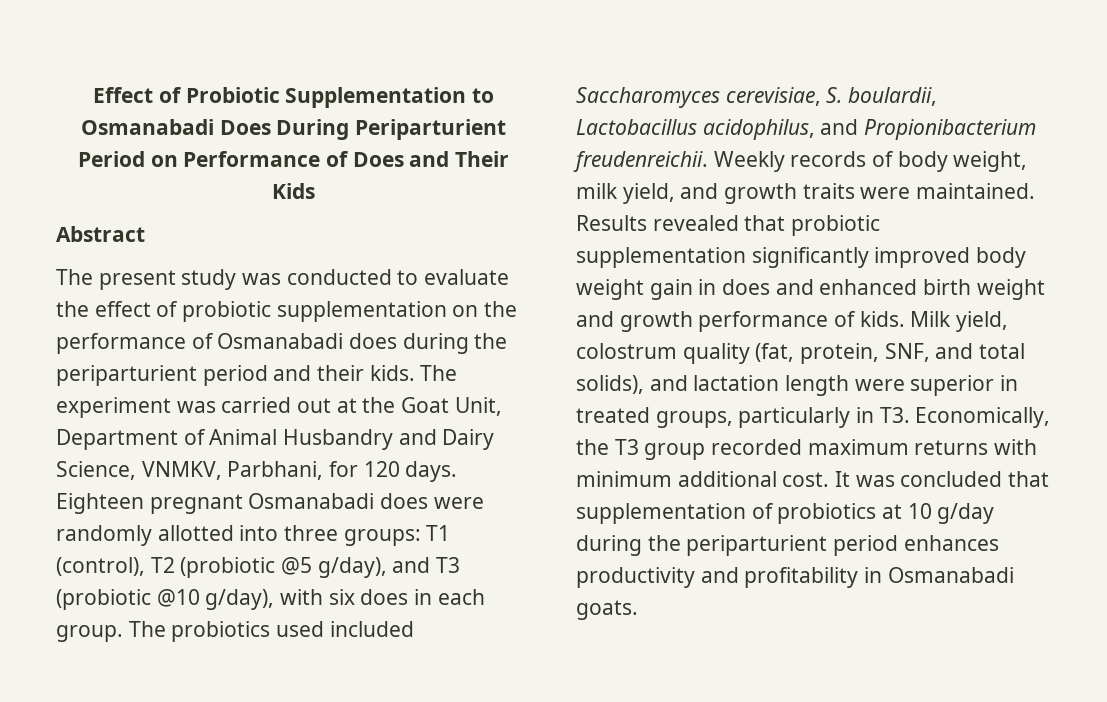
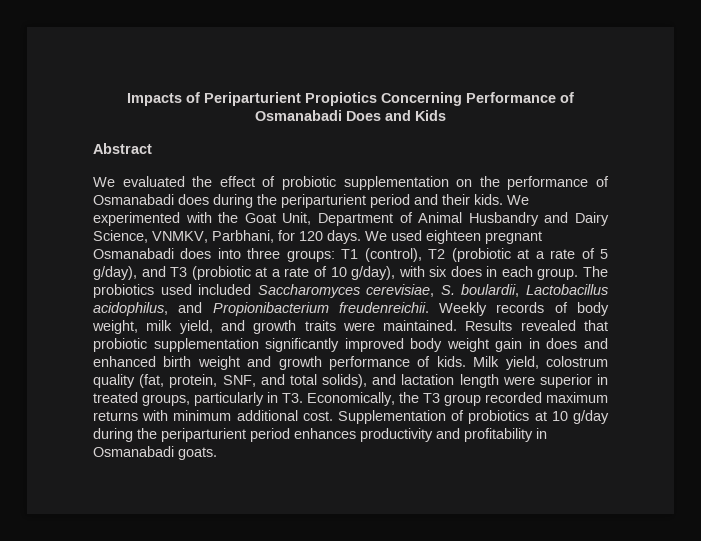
- Effect of Probiotic Supplementation to Osmanabadi Does During Periparturient Period on Performance of Does and Their Kids
+ Impacts of Periparturient Propiotics Concerning Performance of Osmanabadi Does and Kids
  Abstract
- The present study was conducted to evaluate the effect of probiotic supplementation on the performance of Osmanabadi does during the periparturient period and their kids.
+ We evaluated the effect of probiotic supplementation on the performance of Osmanabadi does during the periparturient period and their kids.
- The experiment was carried out at the Goat Unit, Department of Animal Husbandry and Dairy Science, VNMKV, Parbhani, for 120 days.
+ We experimented with the Goat Unit, Department of Animal Husbandry and Dairy Science, VNMKV, Parbhani, for 120 days.
- Eighteen pregnant Osmanabadi does were randomly allotted into three groups: T1 (control), T2 (probiotic @5 g/day), and T3 (probiotic @10 g/day), with six does in each group.
+ We used eighteen pregnant Osmanabadi does into three groups: T1 (control), T2 (probiotic at a rate of 5 g/day), and T3 (probiotic at a rate of 10 g/day), with six does in each group.
- It was concluded that supplementation of probiotics at 10 g/day during the periparturient period enhances productivity and profitability in Osmanabadi goats.
+ Supplementation of probiotics at 10 g/day during the periparturient period enhances productivity and profitability in Osmanabadi goats.

